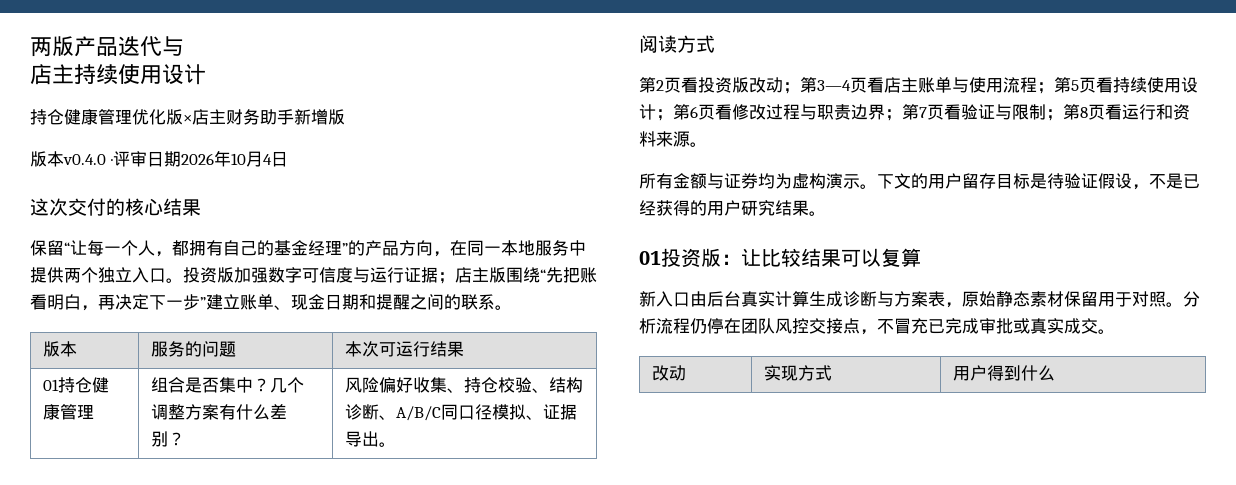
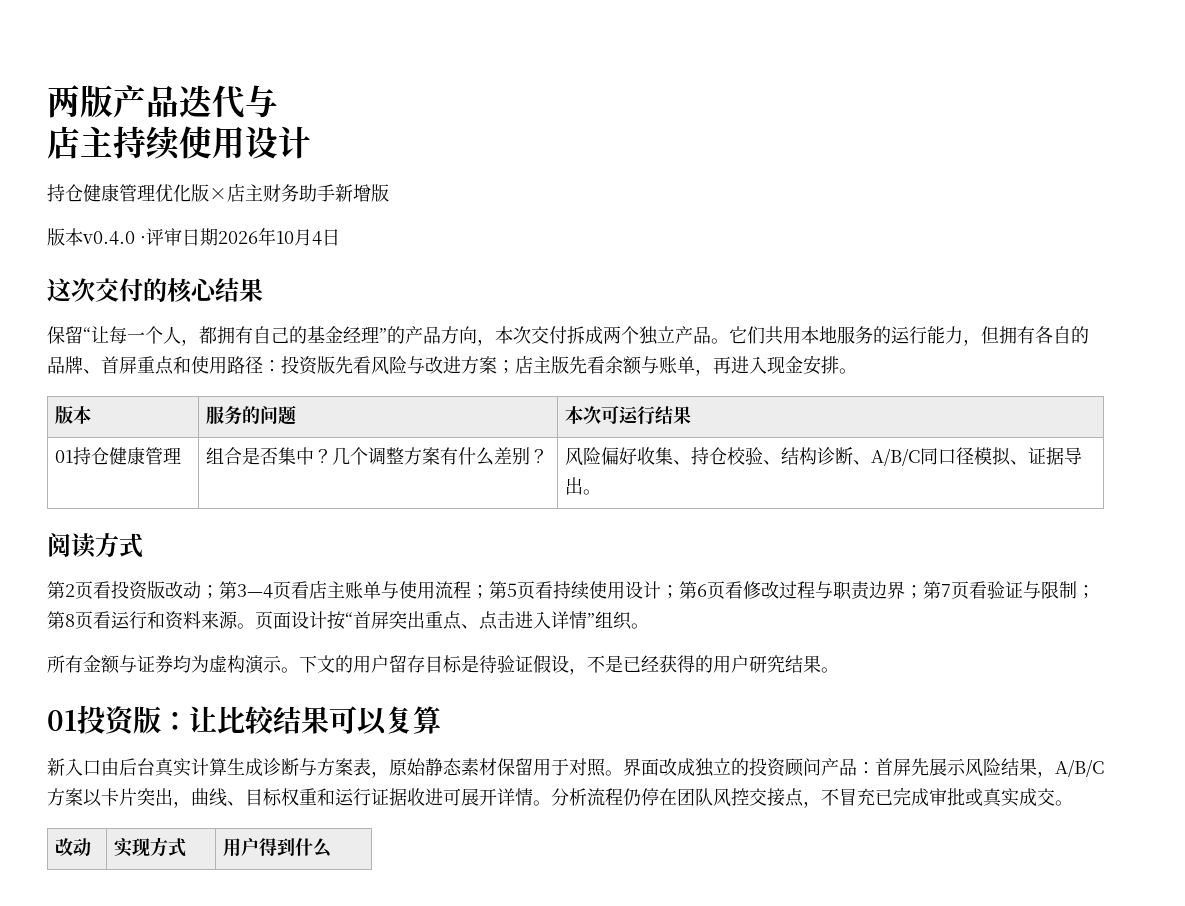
- 保留“让每一个人，都拥有自己的基金经理”的产品方向，在同一本地服务中提供两个独立入口。投资版加强数字可信度与运行证据；店主版围绕“先把账看明白，再决定下一步”建立账单、现金日期和提醒之间的联系。
+ 保留“让每一个人，都拥有自己的基金经理”的产品方向，本次交付拆成两个独立产品。它们共用本地服务的运行能力，但拥有各自的品牌、首屏重点和使用路径：投资版先看风险与改进方案；店主版先看余额与账单，再进入现金安排。
+ 页面设计按“首屏突出重点、点击进入详情”组织。
+ 界面改成独立的投资顾问产品：首屏先展示风险结果，A/B/C方案以卡片突出，曲线、目标权重和运行证据收进可展开详情。

